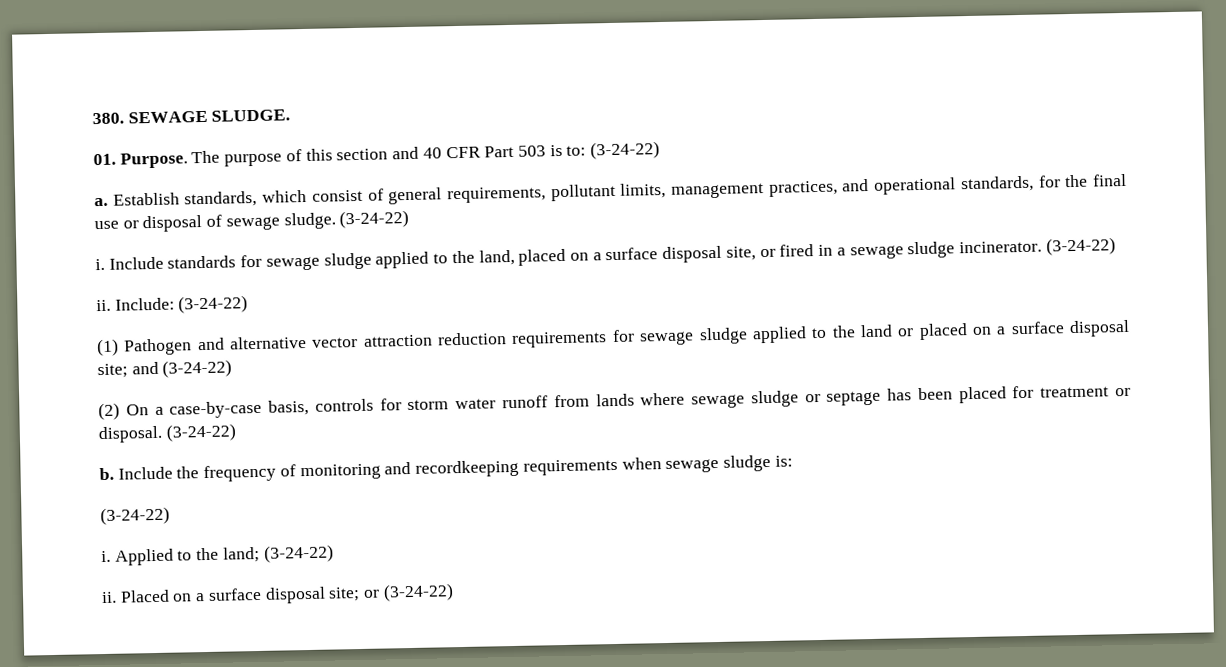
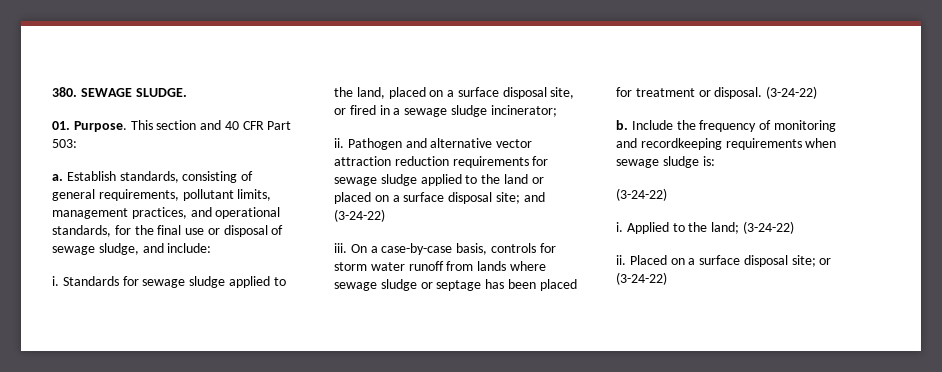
- The purpose of this section and 40 CFR Part 503 is to: (3-24-22)
+ This section and 40 CFR Part 503:
- Establish standards, which consist of general requirements, pollutant limits, management practices, and operational standards, for the final use or disposal of sewage sludge. (3-24-22)
- i. Include standards for sewage sludge applied to the land, placed on a surface disposal site, or fired in a sewage sludge incinerator. (3-24-22)
- ii. Include: (3-24-22)
- (1) Pathogen and alternative vector attraction reduction requirements for sewage sludge applied to the land or placed on a surface disposal site;
+ Establish standards, consisting of general requirements, pollutant limits, management practices, and operational standards, for the final use or disposal of sewage sludge, and include:
+ i. Standards for sewage sludge applied to the land, placed on a surface disposal site, or fired in a sewage sludge incinerator;
+ ii. Pathogen and alternative vector attraction reduction requirements for sewage sludge applied to the land or placed on a surface disposal site;
- (2) On a case-by-case basis, controls for storm water runoff from lands where sewage sludge or septage has been placed for treatment or disposal.
+ iii. On a case-by-case basis, controls for storm water runoff from lands where sewage sludge or septage has been placed for treatment or disposal.

